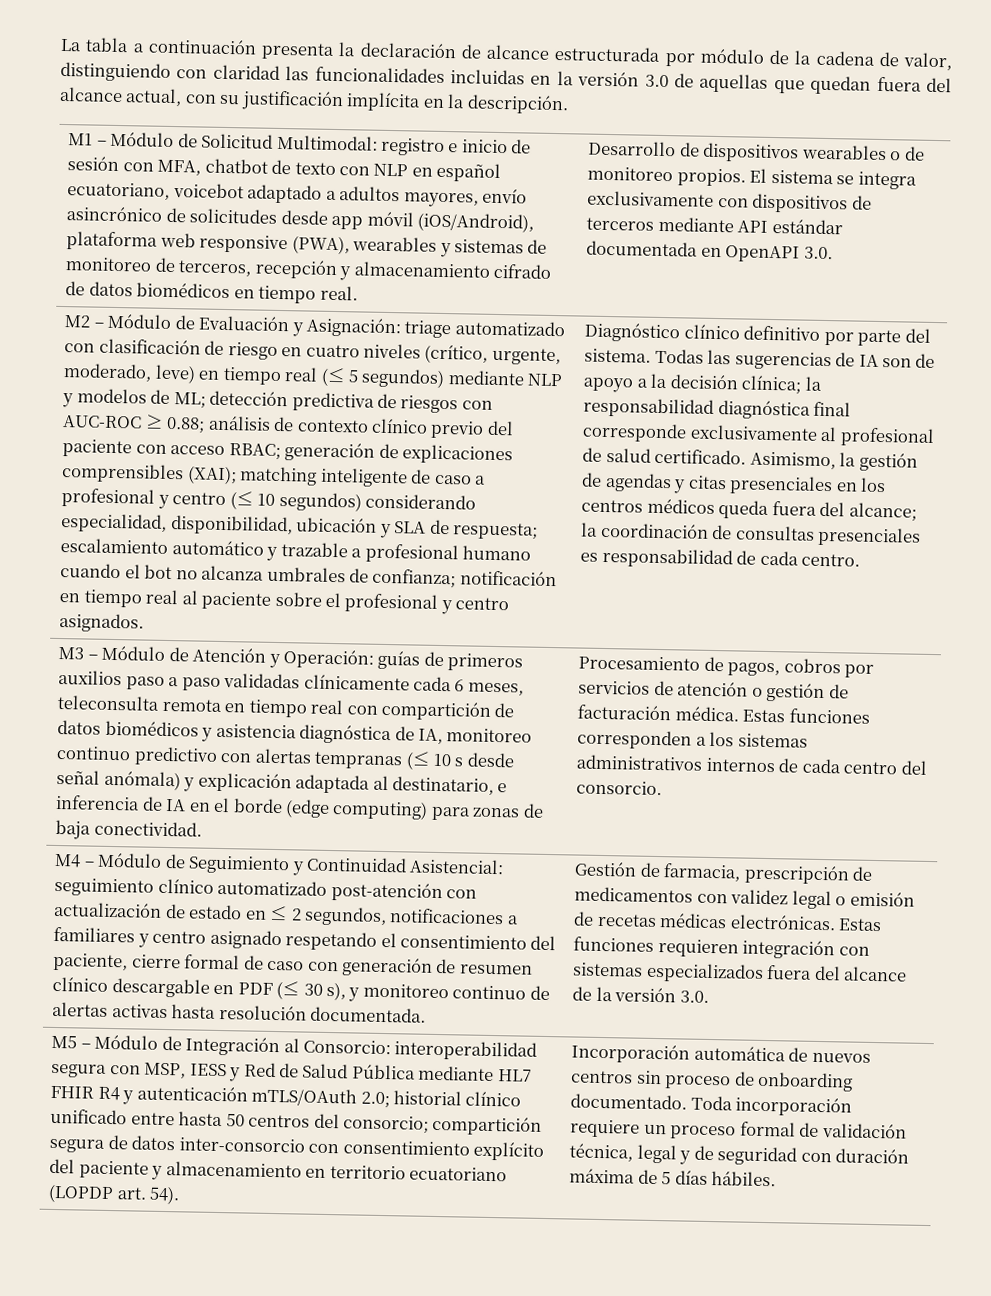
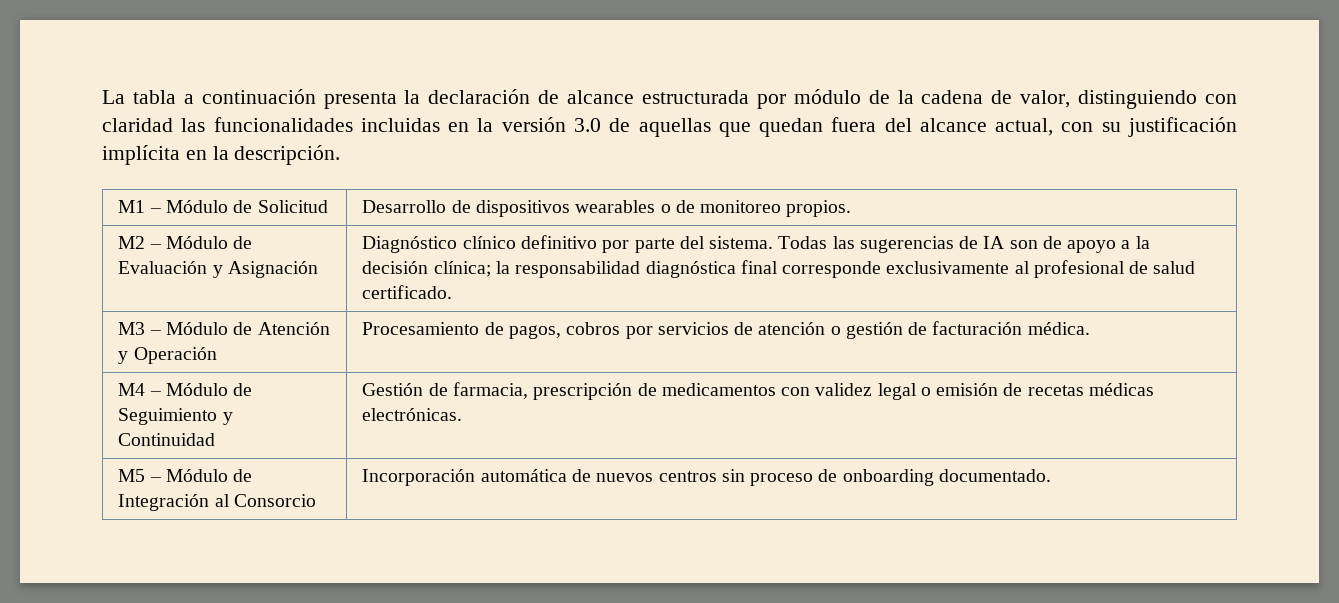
- M1 – Módulo de Solicitud Multimodal: registro e inicio de sesión con MFA, chatbot de texto con NLP en español ecuatoriano, voicebot adaptado a adultos mayores, envío asincrónico de solicitudes desde app móvil (iOS/Android), plataforma web responsive (PWA), wearables y sistemas de monitoreo de terceros, recepción y almacenamiento cifrado de datos biomédicos en tiempo real.
+ M1 – Módulo de Solicitud
- El sistema se integra exclusivamente con dispositivos de terceros mediante API estándar documentada en OpenAPI 3.0.
- M2 – Módulo de Evaluación y Asignación: triage automatizado con clasificación de riesgo en cuatro niveles (crítico, urgente, moderado, leve) en tiempo real (≤ 5 segundos) mediante NLP y modelos de ML; detección predictiva de riesgos con AUC-ROC ≥ 0.88; análisis de contexto clínico previo del paciente con acceso RBAC; generación de explicaciones comprensibles (XAI); matching inteligente de caso a profesional y centro (≤ 10 segundos) considerando especialidad, disponibilidad, ubicación y SLA de respuesta; escalamiento automático y trazable a profesional humano cuando el bot no alcanza umbrales de confianza; notificación en tiempo real al paciente sobre el profesional y centro asignados.
+ M2 – Módulo de Evaluación y Asignación
- Asimismo, la gestión de agendas y citas presenciales en los centros médicos queda fuera del alcance; la coordinación de consultas presenciales es responsabilidad de cada centro.
- M3 – Módulo de Atención y Operación: guías de primeros auxilios paso a paso validadas clínicamente cada 6 meses, teleconsulta remota en tiempo real con compartición de datos biomédicos y asistencia diagnóstica de IA, monitoreo continuo predictivo con alertas tempranas (≤ 10 s desde señal anómala) y explicación adaptada al destinatario, e inferencia de IA en el borde (edge computing) para zonas de baja conectividad.
+ M3 – Módulo de Atención y Operación
- Estas funciones corresponden a los sistemas administrativos internos de cada centro del consorcio.
- M4 – Módulo de Seguimiento y Continuidad Asistencial: seguimiento clínico automatizado post-atención con actualización de estado en ≤ 2 segundos, notificaciones a familiares y centro asignado respetando el consentimiento del paciente, cierre formal de caso con generación de resumen clínico descargable en PDF (≤ 30 s), y monitoreo continuo de alertas activas hasta resolución documentada.
+ M4 – Módulo de Seguimiento y Continuidad
- Estas funciones requieren integración con sistemas especializados fuera del alcance de la versión 3.0.
- M5 – Módulo de Integración al Consorcio: interoperabilidad segura con MSP, IESS y Red de Salud Pública mediante HL7 FHIR R4 y autenticación mTLS/OAuth 2.0; historial clínico unificado entre hasta 50 centros del consorcio; compartición segura de datos inter-consorcio con consentimiento explícito del paciente y almacenamiento en territorio ecuatoriano (LOPDP art. 54).
+ M5 – Módulo de Integración al Consorcio
- Toda incorporación requiere un proceso formal de validación técnica, legal y de seguridad con duración máxima de 5 días hábiles.

